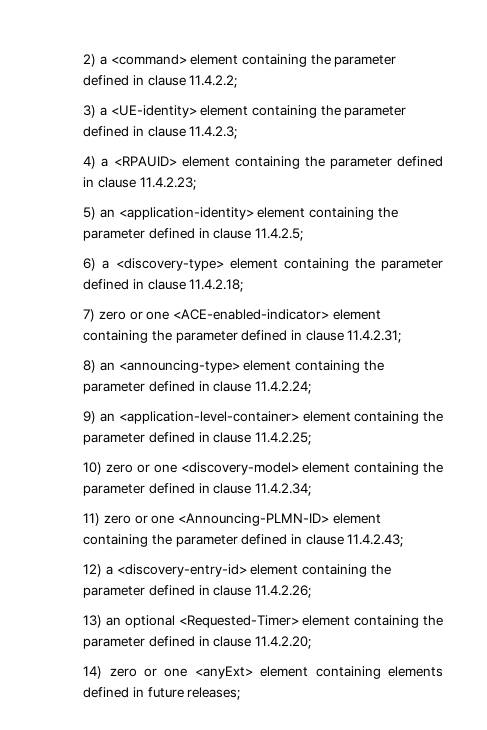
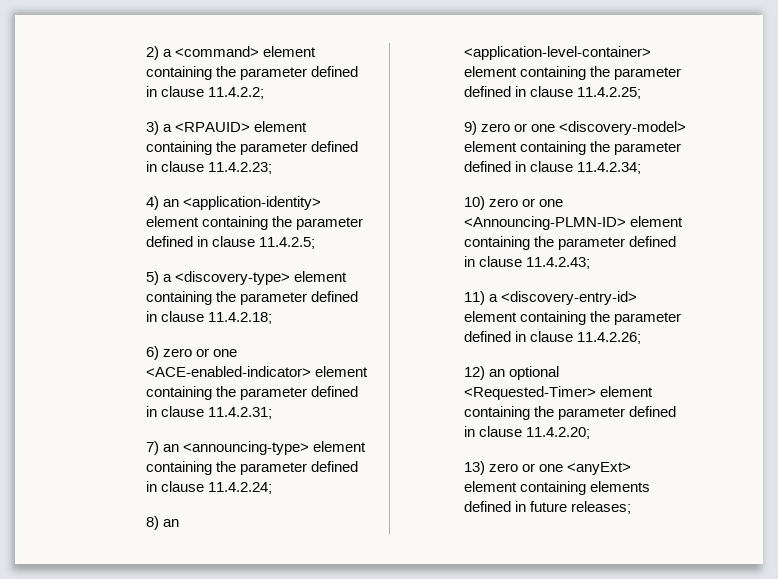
- 3) a <UE-identity> element containing the parameter defined in clause 11.4.2.3;
- 4) a <RPAUID> element containing the parameter defined in clause 11.4.2.23;
+ 3) a <RPAUID> element containing the parameter defined in clause 11.4.2.23;
- 5) an <application-identity> element containing the parameter defined in clause 11.4.2.5;
+ 4) an <application-identity> element containing the parameter defined in clause 11.4.2.5;
- 6) a <discovery-type> element containing the parameter defined in clause 11.4.2.18;
+ 5) a <discovery-type> element containing the parameter defined in clause 11.4.2.18;
- 7) zero or one <ACE-enabled-indicator> element containing the parameter defined in clause 11.4.2.31;
+ 6) zero or one <ACE-enabled-indicator> element containing the parameter defined in clause 11.4.2.31;
- 8) an <announcing-type> element containing the parameter defined in clause 11.4.2.24;
+ 7) an <announcing-type> element containing the parameter defined in clause 11.4.2.24;
- 9) an <application-level-container> element containing the parameter defined in clause 11.4.2.25;
+ 8) an <application-level-container> element containing the parameter defined in clause 11.4.2.25;
- 10) zero or one <discovery-model> element containing the parameter defined in clause 11.4.2.34;
+ 9) zero or one <discovery-model> element containing the parameter defined in clause 11.4.2.34;
- 11) zero or one <Announcing-PLMN-ID> element containing the parameter defined in clause 11.4.2.43;
+ 10) zero or one <Announcing-PLMN-ID> element containing the parameter defined in clause 11.4.2.43;
- 12) a <discovery-entry-id> element containing the parameter defined in clause 11.4.2.26;
+ 11) a <discovery-entry-id> element containing the parameter defined in clause 11.4.2.26;
- 13) an optional <Requested-Timer> element containing the parameter defined in clause 11.4.2.20;
+ 12) an optional <Requested-Timer> element containing the parameter defined in clause 11.4.2.20;
- 14) zero or one <anyExt> element containing elements defined in future releases;
+ 13) zero or one <anyExt> element containing elements defined in future releases;

